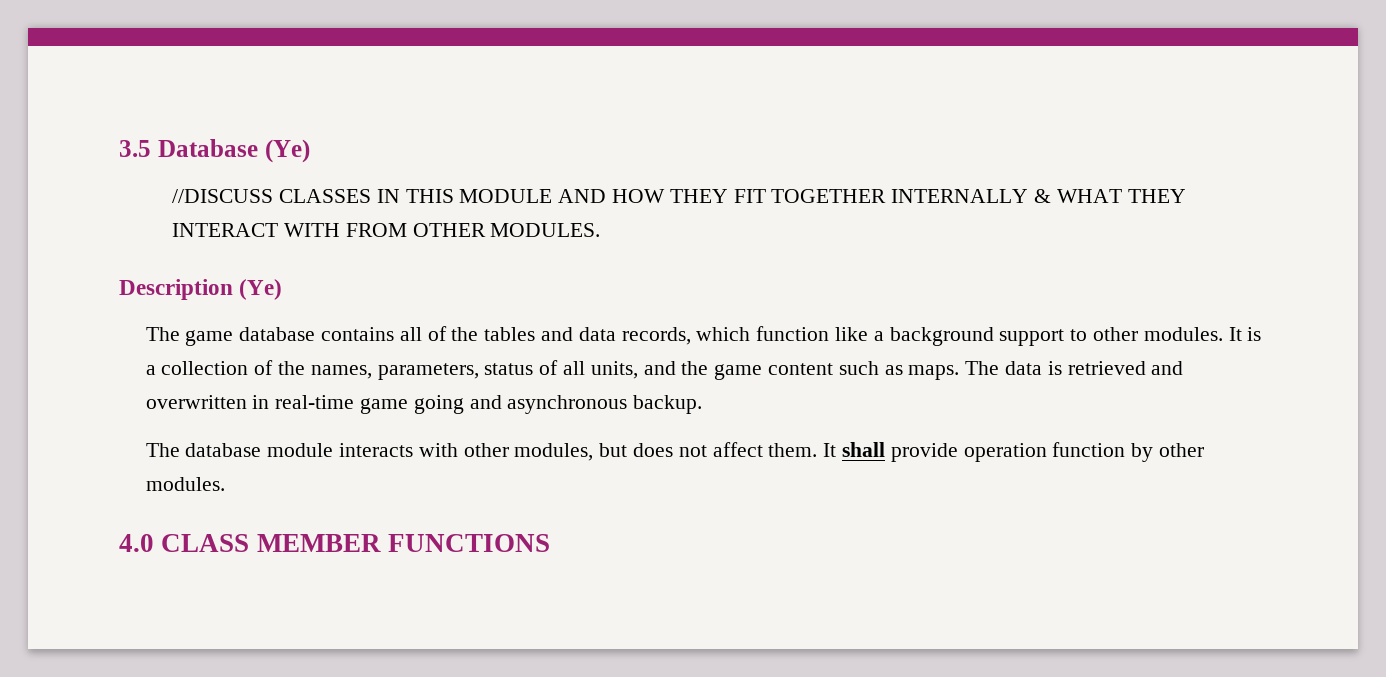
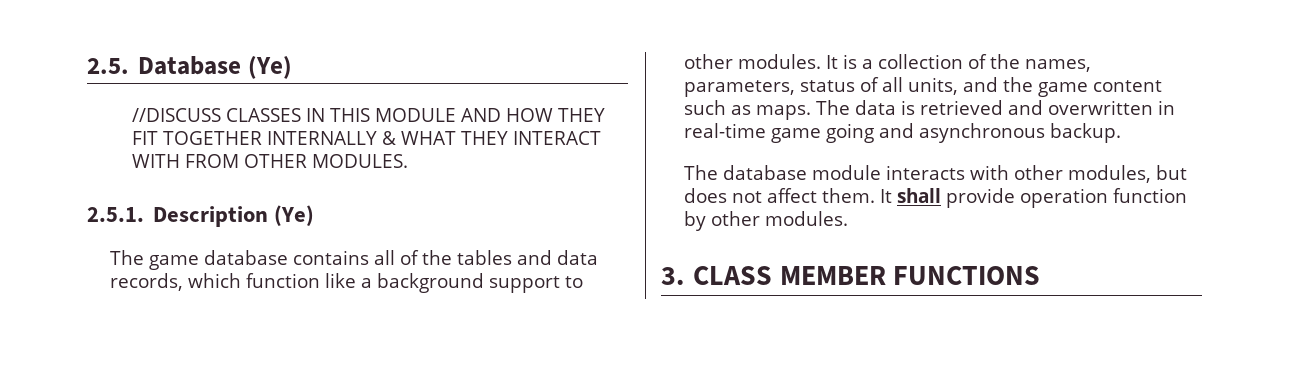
- 3.5 Database (Ye)
+ 2.5. Database (Ye)
- Description (Ye)
+ 2.5.1. Description (Ye)
- 4.0 CLASS MEMBER FUNCTIONS
+ 3. CLASS MEMBER FUNCTIONS

